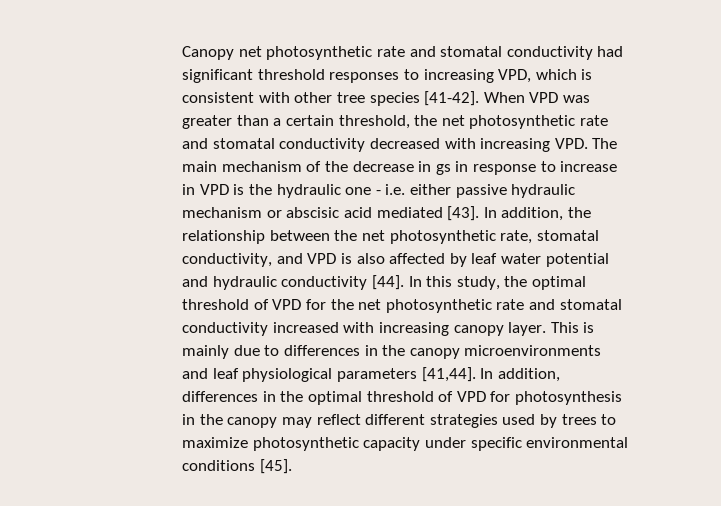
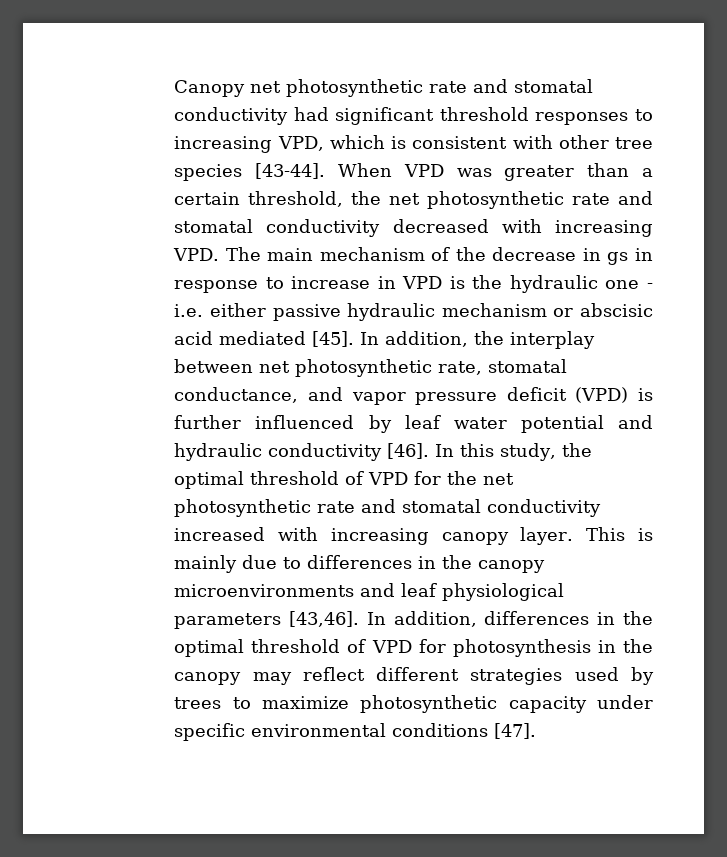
- Canopy net photosynthetic rate and stomatal conductivity had significant threshold responses to increasing VPD, which is consistent with other tree species [41-42].
+ Canopy net photosynthetic rate and stomatal conductivity had significant threshold responses to increasing VPD, which is consistent with other tree species [43-44].
- When VPD was greater than a certain threshold, the net photosynthetic rate and stomatal conductivity decreased with increasing VPD. The main mechanism of the decrease in gs in response to increase in VPD is the hydraulic one - i.e. either passive hydraulic mechanism or abscisic acid mediated [43].
+ When VPD was greater than a certain threshold, the net photosynthetic rate and stomatal conductivity decreased with increasing VPD. The main mechanism of the decrease in gs in response to increase in VPD is the hydraulic one - i.e. either passive hydraulic mechanism or abscisic acid mediated [45].
- In addition, the relationship between the net photosynthetic rate, stomatal conductivity, and VPD is also affected by leaf water potential and hydraulic conductivity [44].
+ In addition, the interplay between net photosynthetic rate, stomatal conductance, and vapor pressure deficit (VPD) is further influenced by leaf water potential and hydraulic conductivity [46].
- This is mainly due to differences in the canopy microenvironments and leaf physiological parameters [41,44].
+ This is mainly due to differences in the canopy microenvironments and leaf physiological parameters [43,46].
- In addition, differences in the optimal threshold of VPD for photosynthesis in the canopy may reflect different strategies used by trees to maximize photosynthetic capacity under specific environmental conditions [45].
+ In addition, differences in the optimal threshold of VPD for photosynthesis in the canopy may reflect different strategies used by trees to maximize photosynthetic capacity under specific environmental conditions [47].

